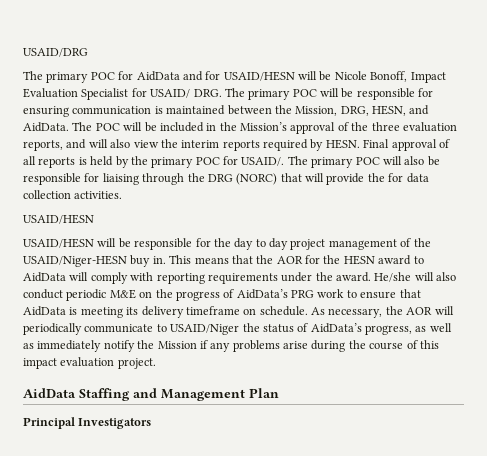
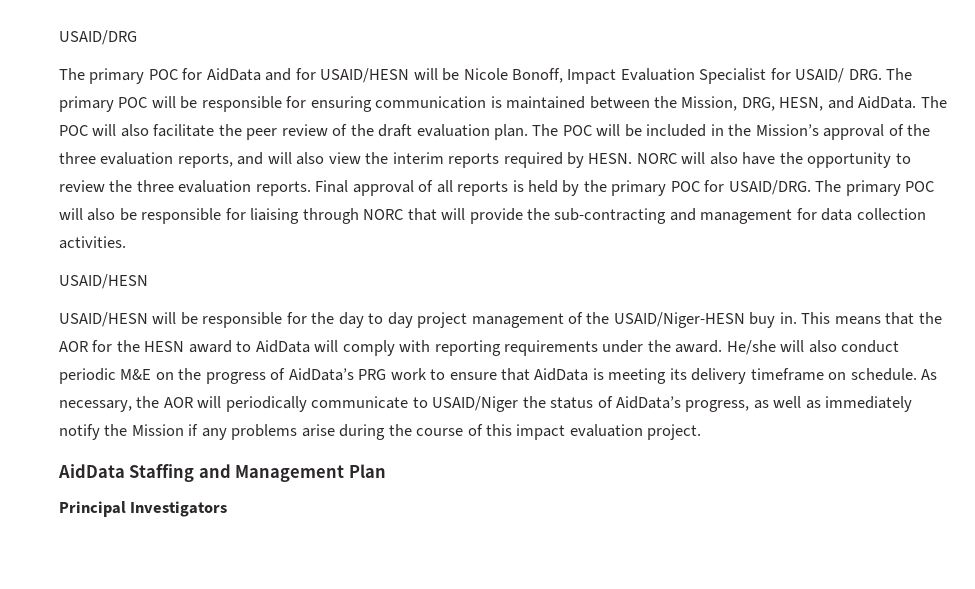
- The POC will be included in the Mission’s approval of the three evaluation reports, and will also view the interim reports required by HESN.
+ The POC will also facilitate the peer review of the draft evaluation plan. The POC will be included in the Mission’s approval of the three evaluation reports, and will also view the interim reports required by HESN.
+ NORC will also have the opportunity to review the three evaluation reports.
- Final approval of all reports is held by the primary POC for USAID/.
+ Final approval of all reports is held by the primary POC for USAID/DRG.
- The primary POC will also be responsible for liaising through the DRG (NORC) that will provide the for data collection activities.
+ The primary POC will also be responsible for liaising through NORC that will provide the sub-contracting and management for data collection activities.

